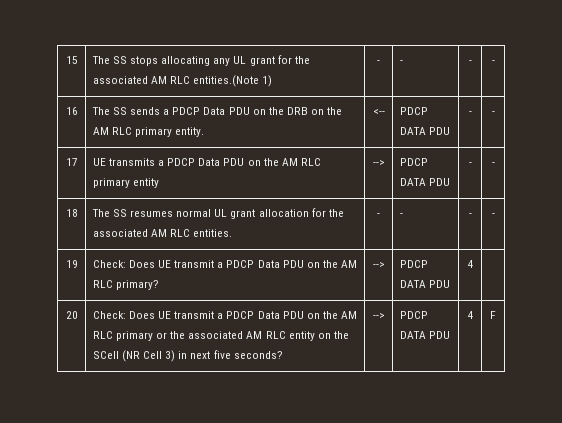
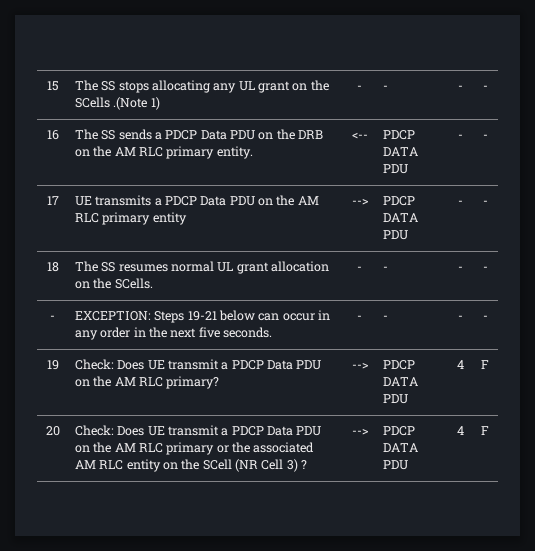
- 15 | The SS stops allocating any UL grant for the associated AM RLC entities.(Note 1) | - | - | - | -
+ 15 | The SS stops allocating any UL grant on the SCells .(Note 1) | - | - | - | -
- 18 | The SS resumes normal UL grant allocation for the associated AM RLC entities. | - | - | - | -
+ 18 | The SS resumes normal UL grant allocation on the SCells. | - | - | - | -
+ - | EXCEPTION: Steps 19-21 below can occur in any order in the next five seconds. | - | - | - | -
- 19 | Check: Does UE transmit a PDCP Data PDU on the AM RLC primary? | --> | PDCP DATA PDU | 4 |
+ 19 | Check: Does UE transmit a PDCP Data PDU on the AM RLC primary? | --> | PDCP DATA PDU | 4 | F
- 20 | Check: Does UE transmit a PDCP Data PDU on the AM RLC primary or the associated AM RLC entity on the SCell (NR Cell 3) in next five seconds? | --> | PDCP DATA PDU | 4 | F
+ 20 | Check: Does UE transmit a PDCP Data PDU on the AM RLC primary or the associated AM RLC entity on the SCell (NR Cell 3) ? | --> | PDCP DATA PDU | 4 | F

